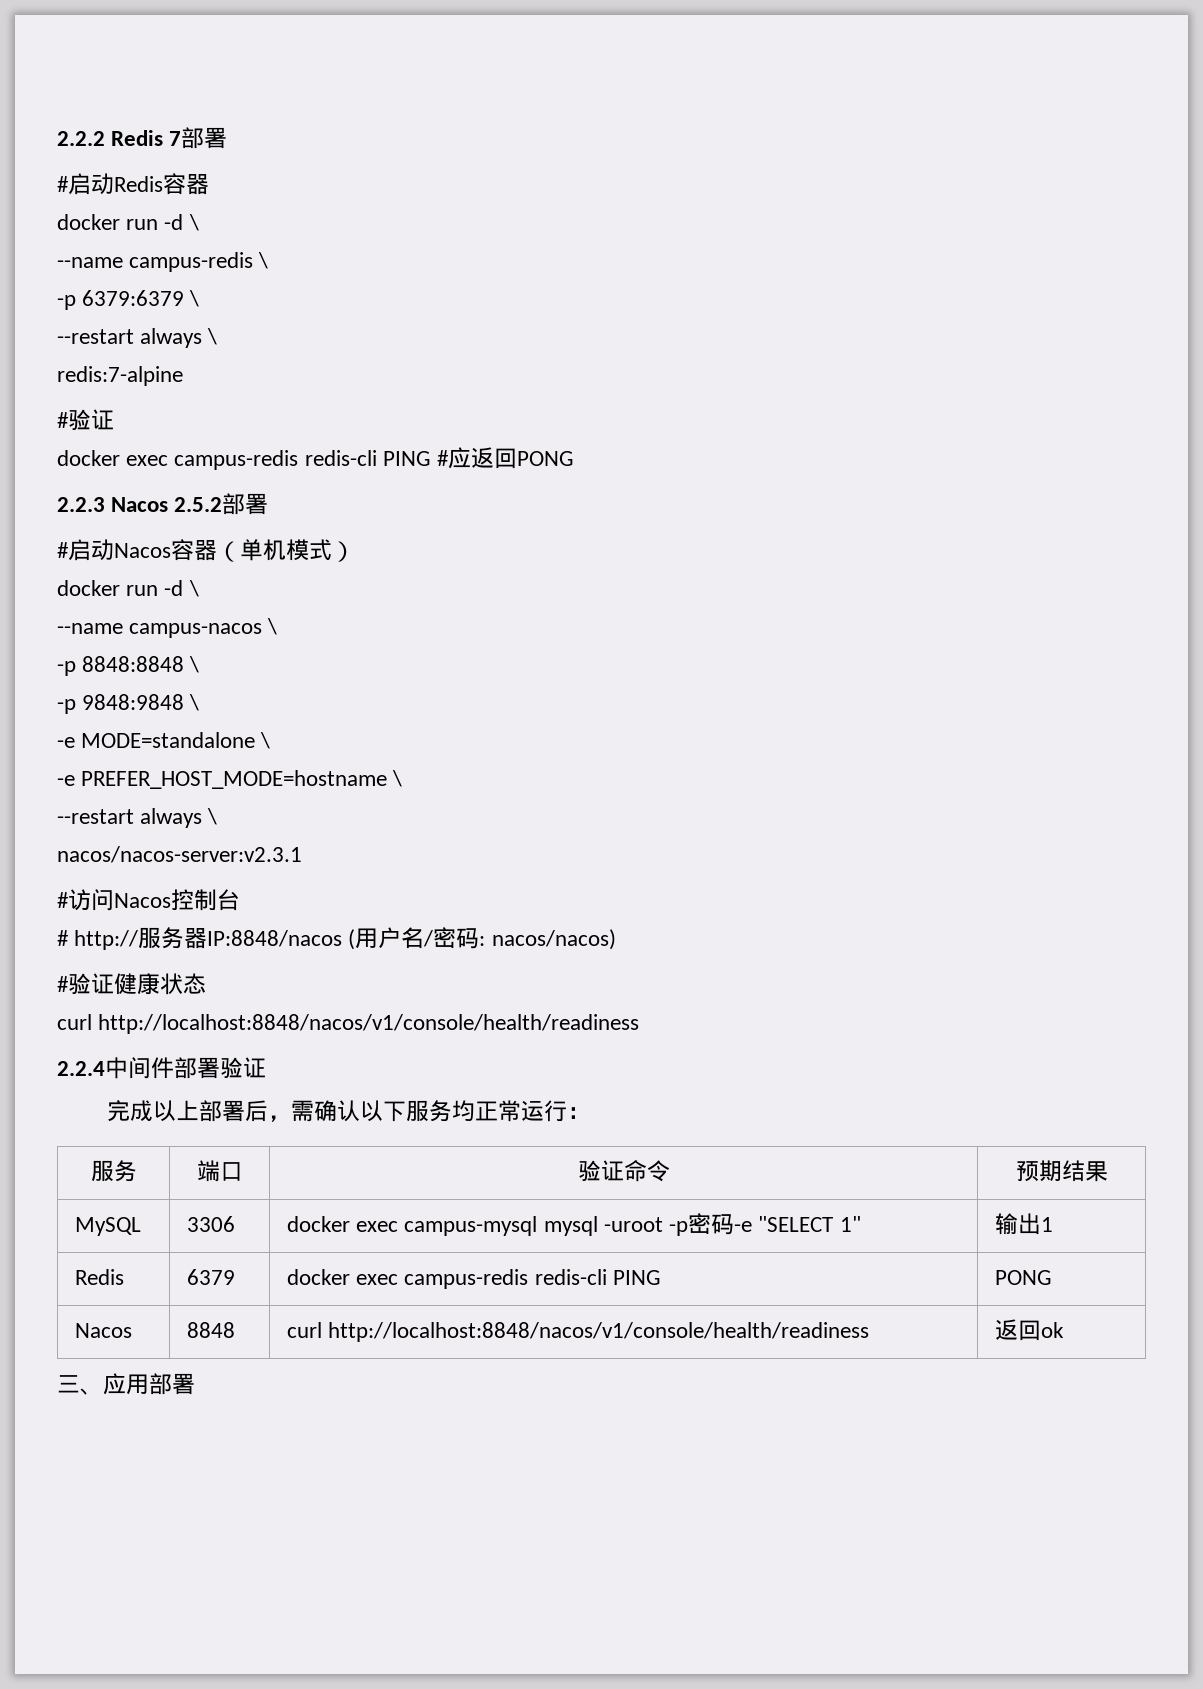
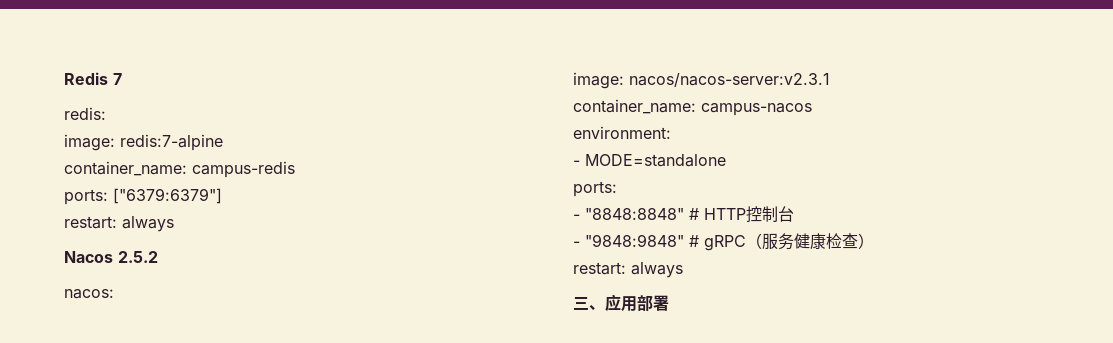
- 2.2.2 Redis 7部署
- #启动Redis容器
- docker run -d \
- --name campus-redis \
- -p 6379:6379 \
- --restart always \
- redis:7-alpine
- #验证
- docker exec campus-redis redis-cli PING #应返回PONG
- 2.2.3 Nacos 2.5.2部署
- #启动Nacos容器（单机模式）
- docker run -d \
- --name campus-nacos \
- -p 8848:8848 \
- -p 9848:9848 \
- -e MODE=standalone \
- -e PREFER_HOST_MODE=hostname \
- --restart always \
- nacos/nacos-server:v2.3.1
- #访问Nacos控制台
- # http://服务器IP:8848/nacos (用户名/密码: nacos/nacos)
- #验证健康状态
- curl http://localhost:8848/nacos/v1/console/health/readiness
- 2.2.4中间件部署验证
- 完成以上部署后，需确认以下服务均正常运行：
- 服务 | 端口 | 验证命令 | 预期结果
- MySQL | 3306 | docker exec campus-mysql mysql -uroot -p密码-e "SELECT 1" | 输出1
- Redis | 6379 | docker exec campus-redis redis-cli PING | PONG
- Nacos | 8848 | curl http://localhost:8848/nacos/v1/console/health/readiness | 返回ok
+ Redis 7
+ redis:
+ image: redis:7-alpine
+ container_name: campus-redis
+ ports: ["6379:6379"]
+ restart: always
+ Nacos 2.5.2
+ nacos:
+ image: nacos/nacos-server:v2.3.1
+ container_name: campus-nacos
+ environment:
+ - MODE=standalone
+ ports:
+ - "8848:8848" # HTTP控制台
+ - "9848:9848" # gRPC（服务健康检查）
+ restart: always

